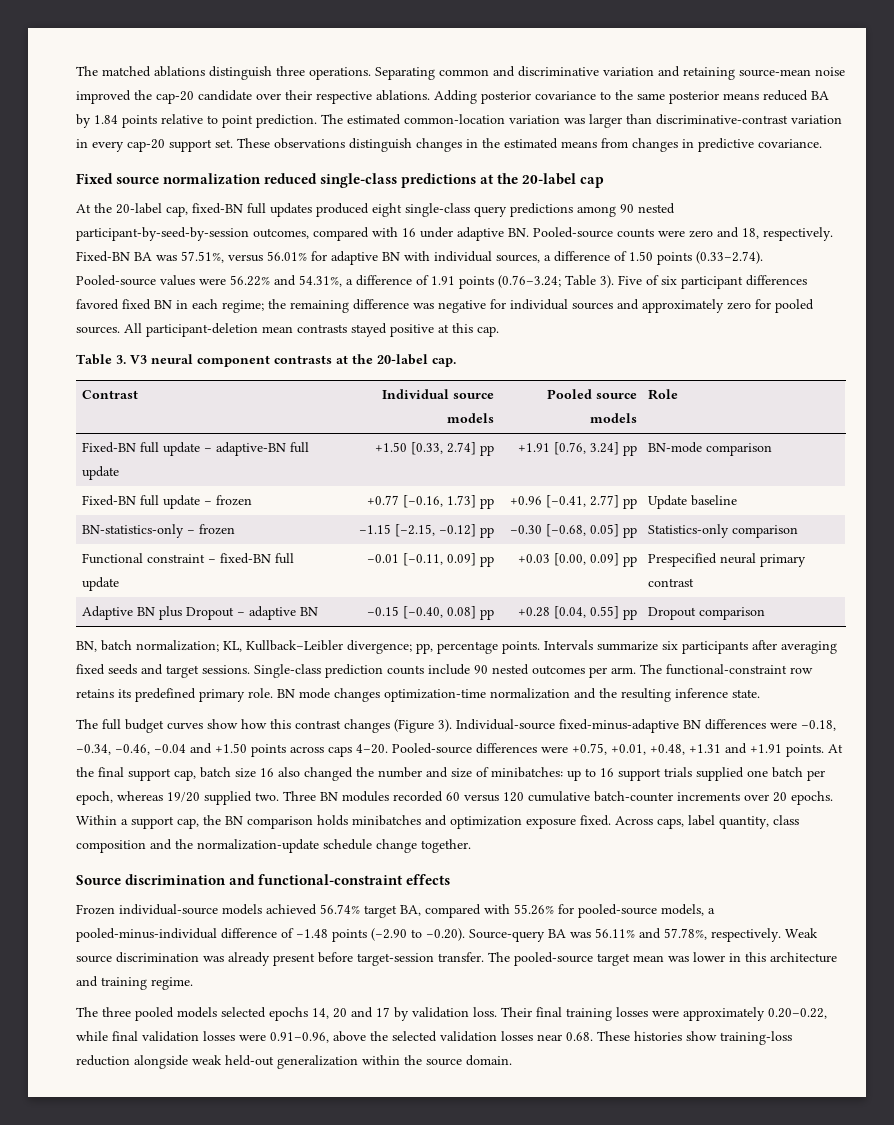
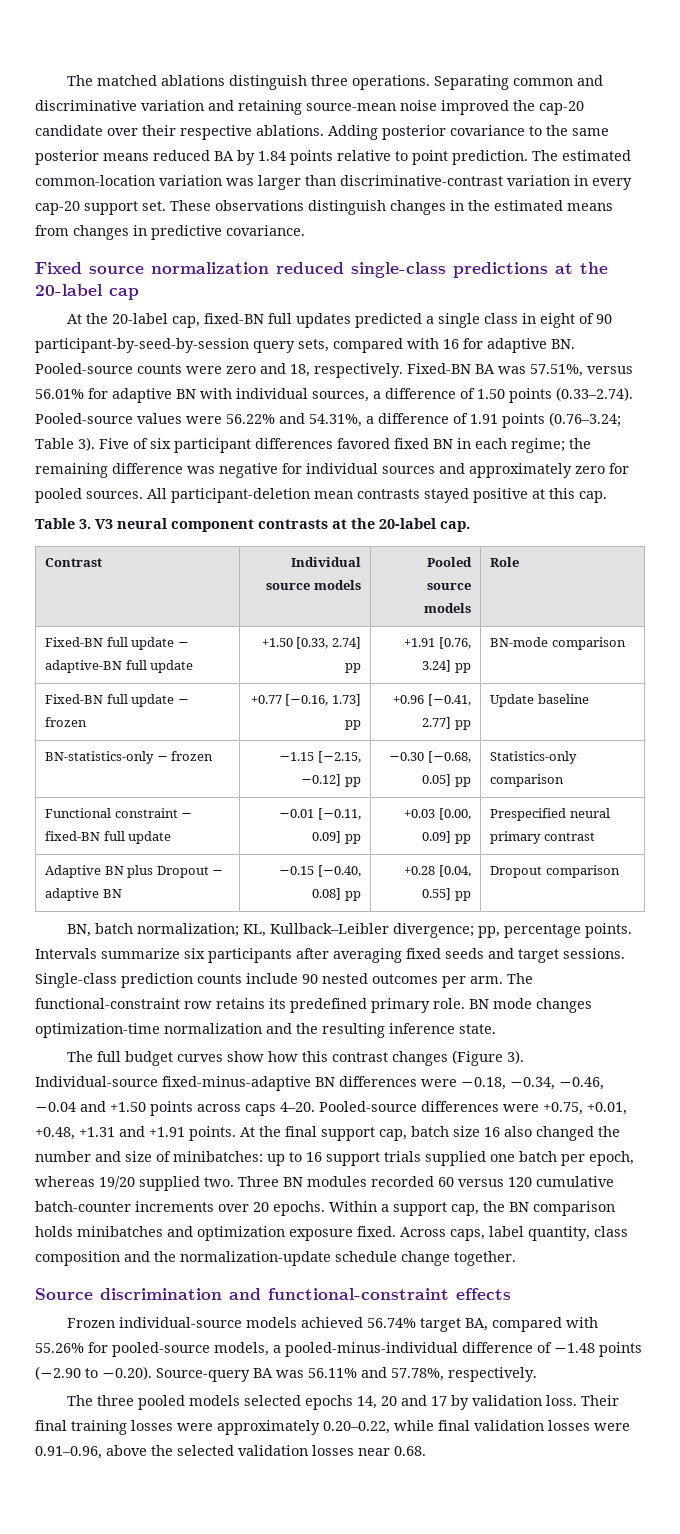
- At the 20-label cap, fixed-BN full updates produced eight single-class query predictions among 90 nested participant-by-seed-by-session outcomes, compared with 16 under adaptive BN. Pooled-source counts were zero and 18, respectively.
+ At the 20-label cap, fixed-BN full updates predicted a single class in eight of 90 participant-by-seed-by-session query sets, compared with 16 for adaptive BN. Pooled-source counts were zero and 18, respectively.
- Weak source discrimination was already present before target-session transfer. The pooled-source target mean was lower in this architecture and training regime.
- Their final training losses were approximately 0.20–0.22, while final validation losses were 0.91–0.96, above the selected validation losses near 0.68. These histories show training-loss reduction alongside weak held-out generalization within the source domain.
+ Their final training losses were approximately 0.20–0.22, while final validation losses were 0.91–0.96, above the selected validation losses near 0.68.

